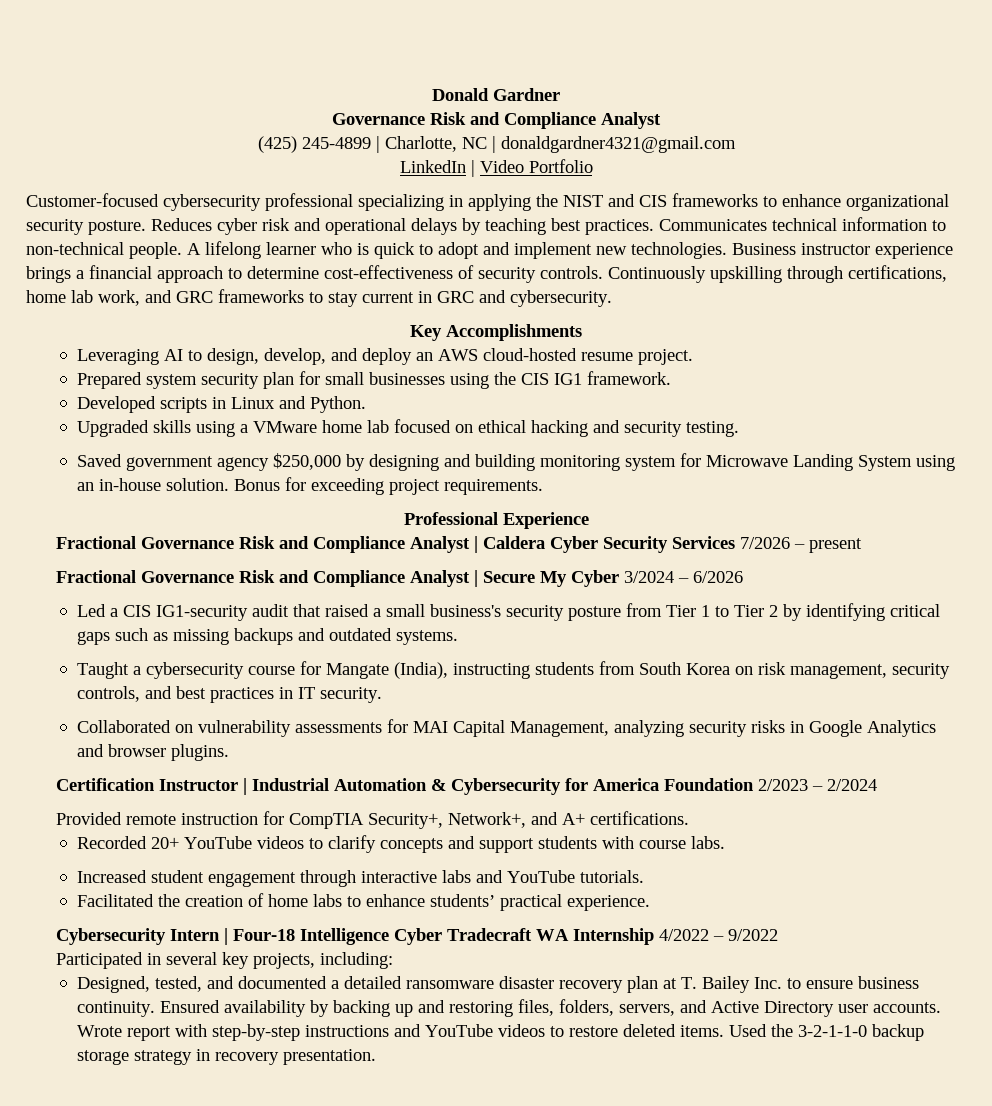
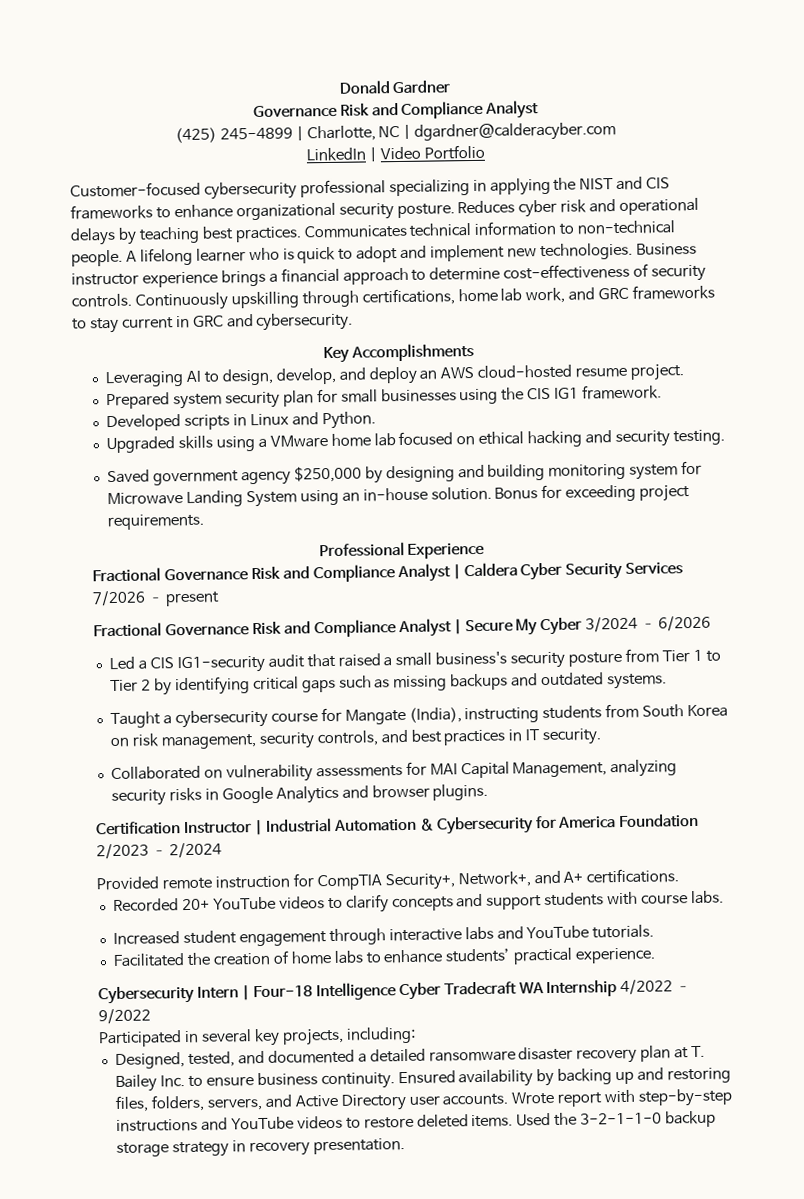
- (425) 245-4899 | Charlotte, NC | donaldgardner4321@gmail.com
+ (425) 245-4899 | Charlotte, NC | dgardner@calderacyber.com

